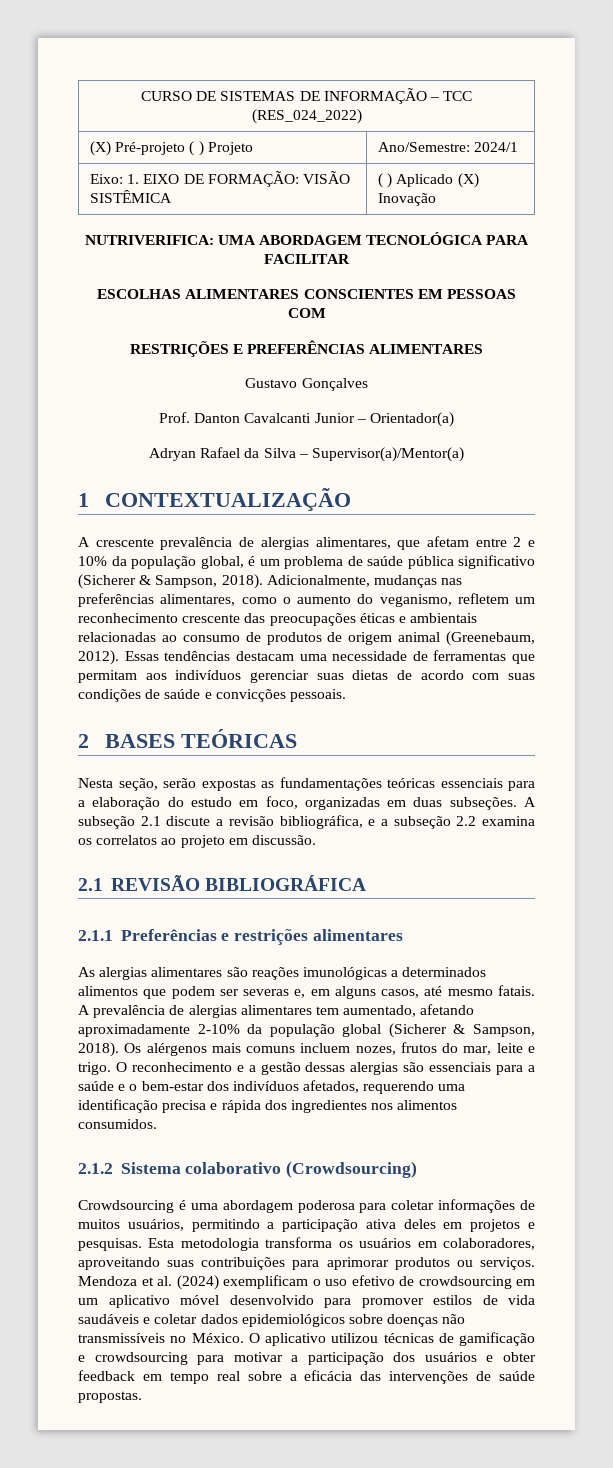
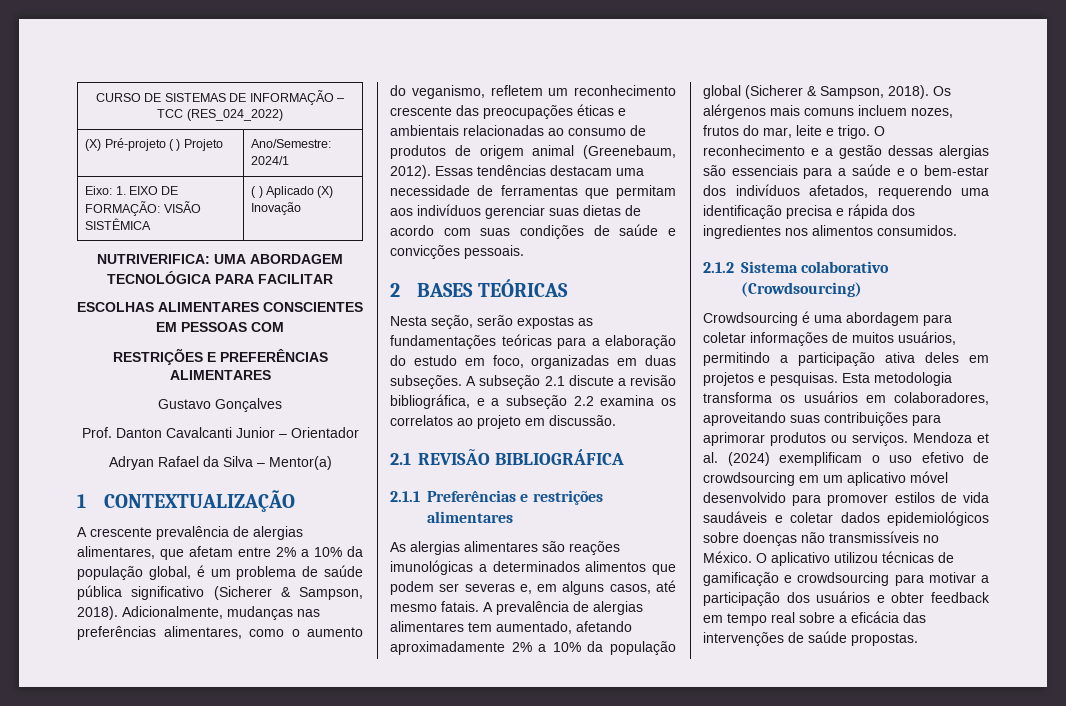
- Prof. Danton Cavalcanti Junior – Orientador(a)
+ Prof. Danton Cavalcanti Junior – Orientador
- Adryan Rafael da Silva – Supervisor(a)/Mentor(a)
+ Adryan Rafael da Silva – Mentor(a)
- A crescente prevalência de alergias alimentares, que afetam entre 2 e 10% da população global, é um problema de saúde pública significativo (Sicherer & Sampson, 2018).
+ A crescente prevalência de alergias alimentares, que afetam entre 2% a 10% da população global, é um problema de saúde pública significativo (Sicherer & Sampson, 2018).
- Nesta seção, serão expostas as fundamentações teóricas essenciais para a elaboração do estudo em foco, organizadas em duas subseções.
+ Nesta seção, serão expostas as fundamentações teóricas para a elaboração do estudo em foco, organizadas em duas subseções.
- A prevalência de alergias alimentares tem aumentado, afetando aproximadamente 2-10% da população global (Sicherer & Sampson, 2018).
+ A prevalência de alergias alimentares tem aumentado, afetando aproximadamente 2% a 10% da população global (Sicherer & Sampson, 2018).
- Crowdsourcing é uma abordagem poderosa para coletar informações de muitos usuários, permitindo a participação ativa deles em projetos e pesquisas.
+ Crowdsourcing é uma abordagem para coletar informações de muitos usuários, permitindo a participação ativa deles em projetos e pesquisas.

